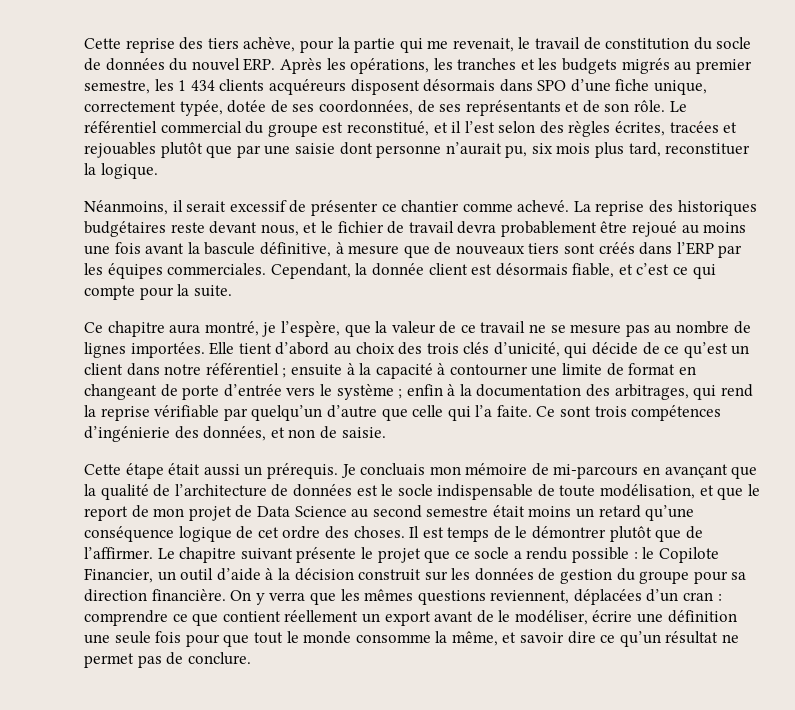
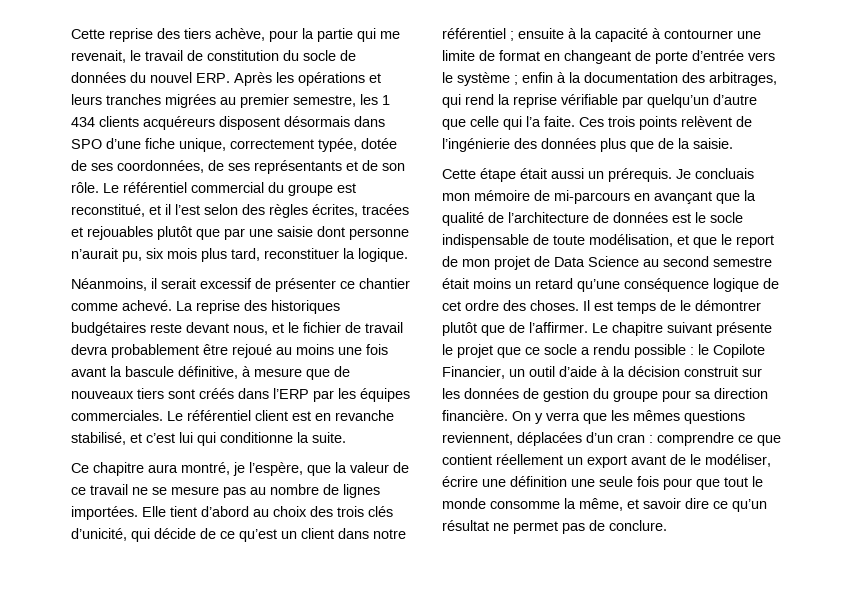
- Cette reprise des tiers achève, pour la partie qui me revenait, le travail de constitution du socle de données du nouvel ERP. Après les opérations, les tranches et les budgets migrés au premier semestre, les 1 434 clients acquéreurs disposent désormais dans SPO d’une fiche unique, correctement typée, dotée de ses coordonnées, de ses représentants et de son rôle.
+ Cette reprise des tiers achève, pour la partie qui me revenait, le travail de constitution du socle de données du nouvel ERP. Après les opérations et leurs tranches migrées au premier semestre, les 1 434 clients acquéreurs disposent désormais dans SPO d’une fiche unique, correctement typée, dotée de ses coordonnées, de ses représentants et de son rôle.
- Cependant, la donnée client est désormais fiable, et c’est ce qui compte pour la suite.
+ Le référentiel client est en revanche stabilisé, et c’est lui qui conditionne la suite.
- Ce sont trois compétences d’ingénierie des données, et non de saisie.
+ Ces trois points relèvent de l’ingénierie des données plus que de la saisie.

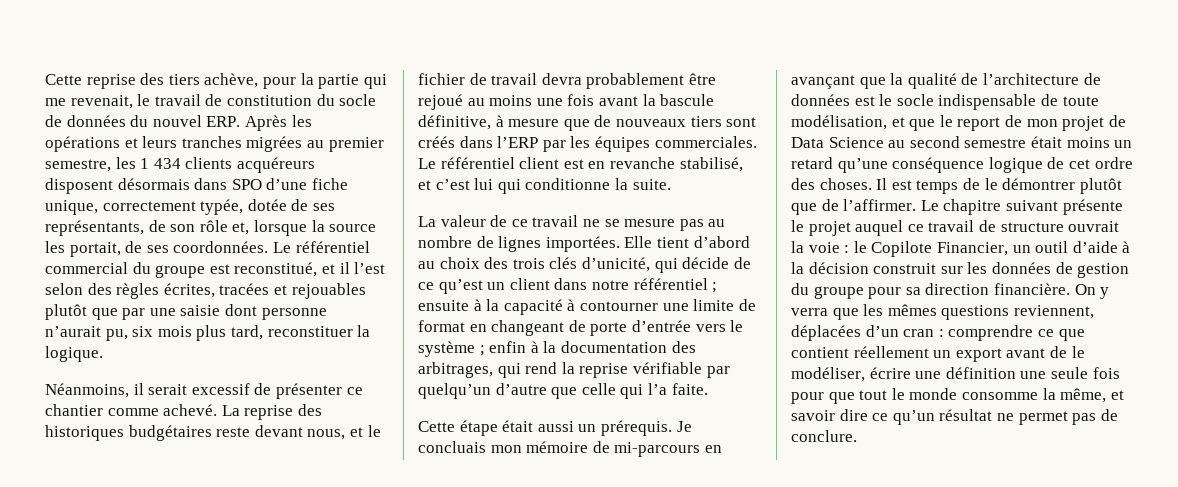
- Cette reprise des tiers achève, pour la partie qui me revenait, le travail de constitution du socle de données du nouvel ERP. Après les opérations et leurs tranches migrées au premier semestre, les 1 434 clients acquéreurs disposent désormais dans SPO d’une fiche unique, correctement typée, dotée de ses coordonnées, de ses représentants et de son rôle.
+ Cette reprise des tiers achève, pour la partie qui me revenait, le travail de constitution du socle de données du nouvel ERP. Après les opérations et leurs tranches migrées au premier semestre, les 1 434 clients acquéreurs disposent désormais dans SPO d’une fiche unique, correctement typée, dotée de ses représentants, de son rôle et, lorsque la source les portait, de ses coordonnées.
- Ce chapitre aura montré, je l’espère, que la valeur de ce travail ne se mesure pas au nombre de lignes importées.
+ La valeur de ce travail ne se mesure pas au nombre de lignes importées.
- Ces trois points relèvent de l’ingénierie des données plus que de la saisie.
- Le chapitre suivant présente le projet que ce socle a rendu possible : le Copilote Financier, un outil d’aide à la décision construit sur les données de gestion du groupe pour sa direction financière.
+ Le chapitre suivant présente le projet auquel ce travail de structure ouvrait la voie : le Copilote Financier, un outil d’aide à la décision construit sur les données de gestion du groupe pour sa direction financière.

